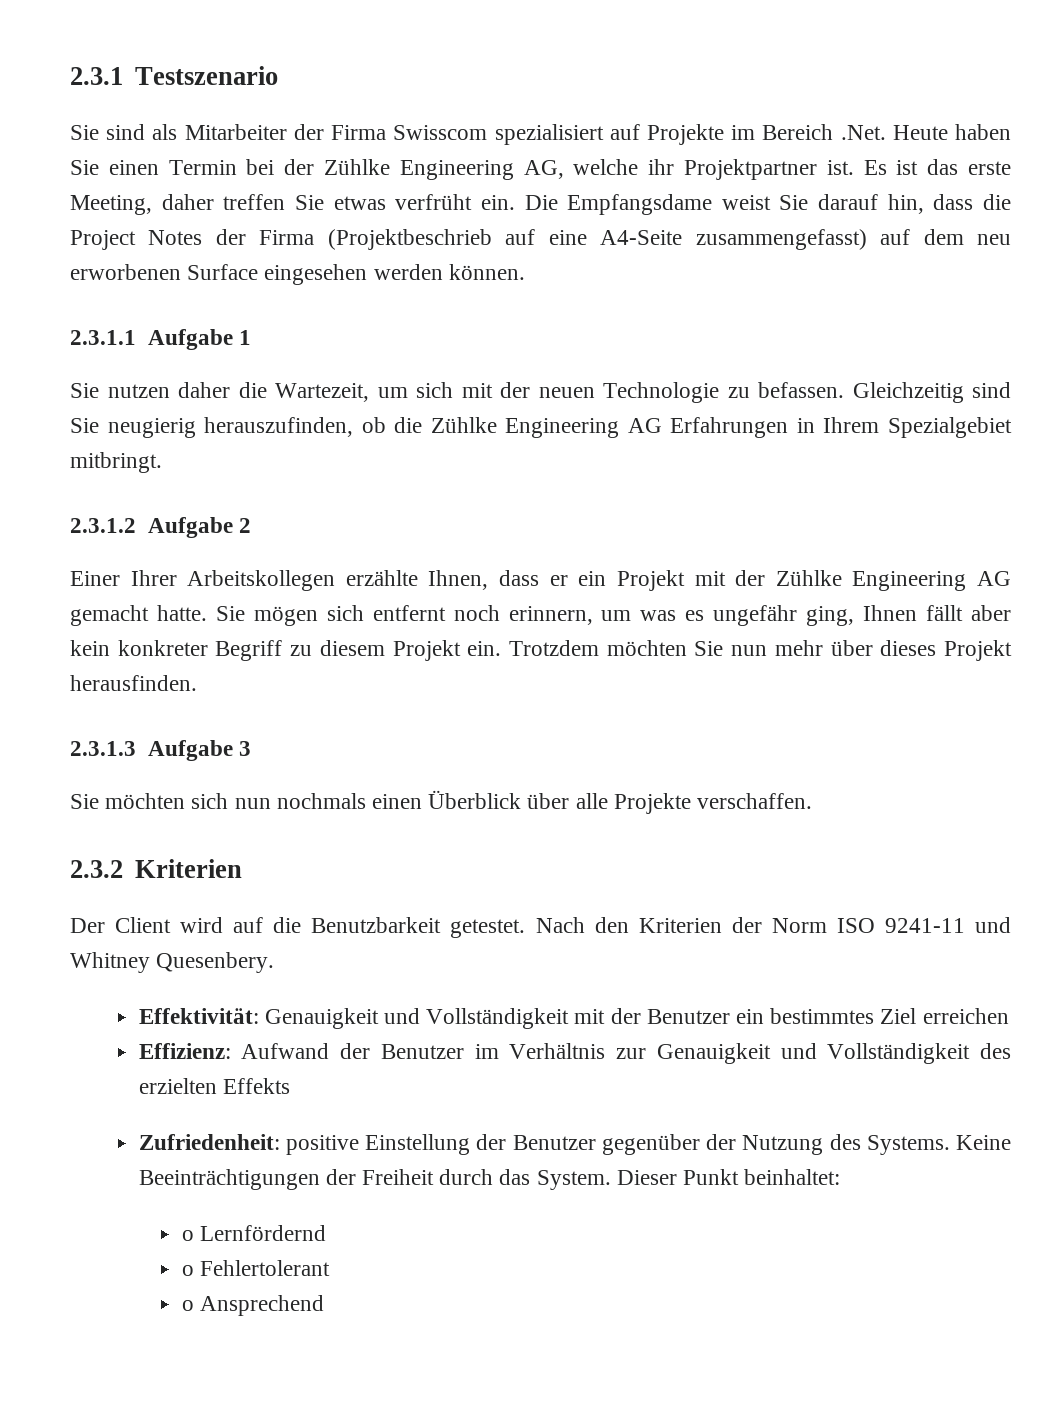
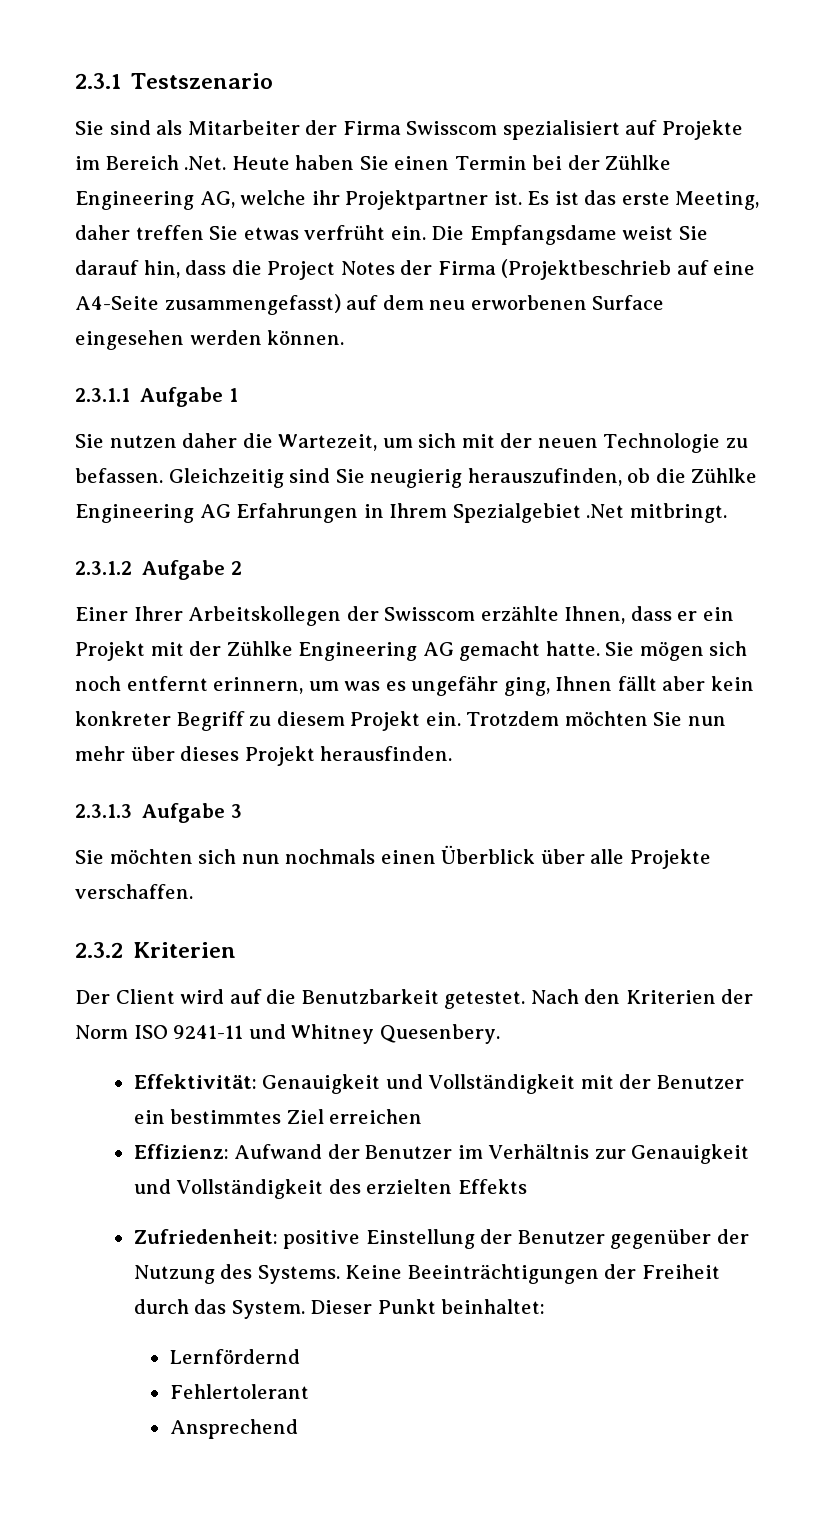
- Gleichzeitig sind Sie neugierig herauszufinden, ob die Zühlke Engineering AG Erfahrungen in Ihrem Spezialgebiet mitbringt.
+ Gleichzeitig sind Sie neugierig herauszufinden, ob die Zühlke Engineering AG Erfahrungen in Ihrem Spezialgebiet .Net mitbringt.
- Einer Ihrer Arbeitskollegen erzählte Ihnen, dass er ein Projekt mit der Zühlke Engineering AG gemacht hatte.
+ Einer Ihrer Arbeitskollegen der Swisscom erzählte Ihnen, dass er ein Projekt mit der Zühlke Engineering AG gemacht hatte.
- Sie mögen sich entfernt noch erinnern, um was es ungefähr ging, Ihnen fällt aber kein konkreter Begriff zu diesem Projekt ein.
+ Sie mögen sich noch entfernt erinnern, um was es ungefähr ging, Ihnen fällt aber kein konkreter Begriff zu diesem Projekt ein.
- o Lernfördernd
+ Lernfördernd
- o Fehlertolerant
+ Fehlertolerant
- o Ansprechend
+ Ansprechend

